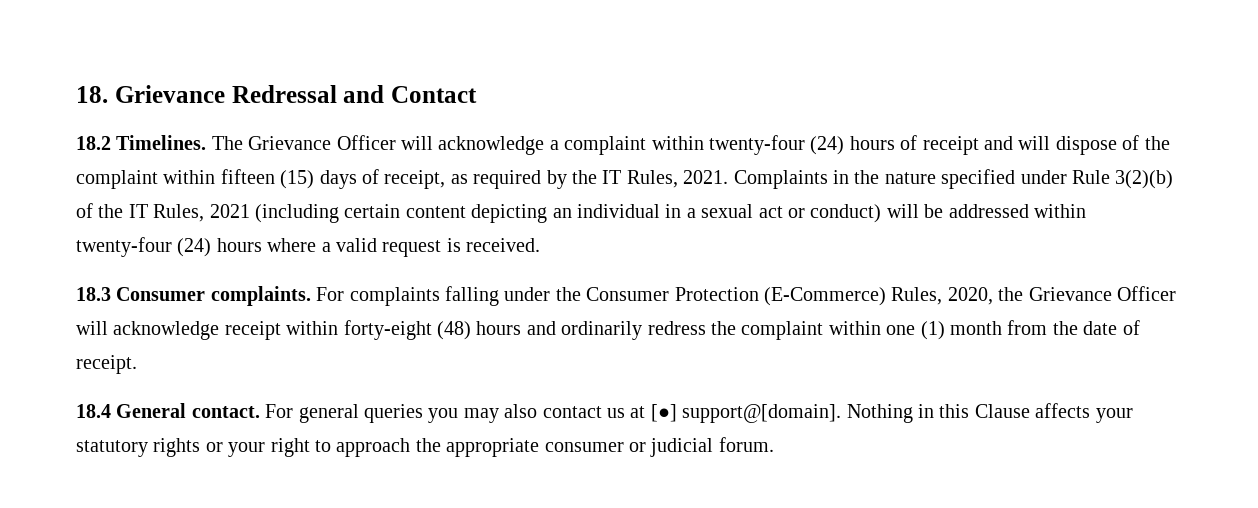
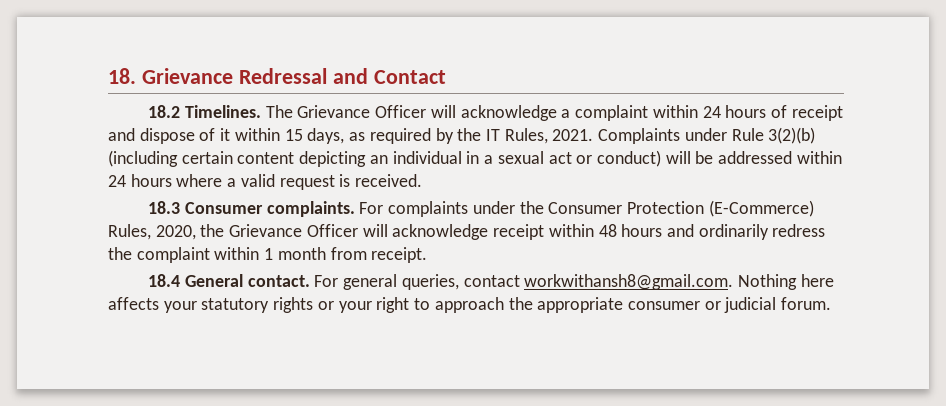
- The Grievance Officer will acknowledge a complaint within twenty-four (24) hours of receipt and will dispose of the complaint within fifteen (15) days of receipt, as required by the IT Rules, 2021.
+ The Grievance Officer will acknowledge a complaint within 24 hours of receipt and dispose of it within 15 days, as required by the IT Rules, 2021.
- Complaints in the nature specified under Rule 3(2)(b) of the IT Rules, 2021 (including certain content depicting an individual in a sexual act or conduct) will be addressed within twenty-four (24) hours where a valid request is received.
+ Complaints under Rule 3(2)(b) (including certain content depicting an individual in a sexual act or conduct) will be addressed within 24 hours where a valid request is received.
- For complaints falling under the Consumer Protection (E-Commerce) Rules, 2020, the Grievance Officer will acknowledge receipt within forty-eight (48) hours and ordinarily redress the complaint within one (1) month from the date of receipt.
+ For complaints under the Consumer Protection (E-Commerce) Rules, 2020, the Grievance Officer will acknowledge receipt within 48 hours and ordinarily redress the complaint within 1 month from receipt.
- For general queries you may also contact us at [●] support@[domain]. Nothing in this Clause affects your statutory rights or your right to approach the appropriate consumer or judicial forum.
+ For general queries, contact workwithansh8@gmail.com. Nothing here affects your statutory rights or your right to approach the appropriate consumer or judicial forum.

